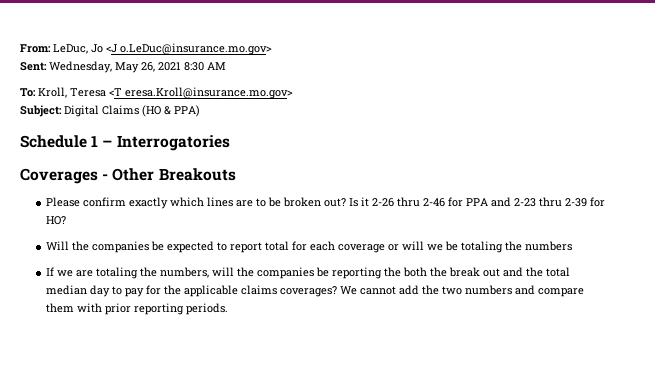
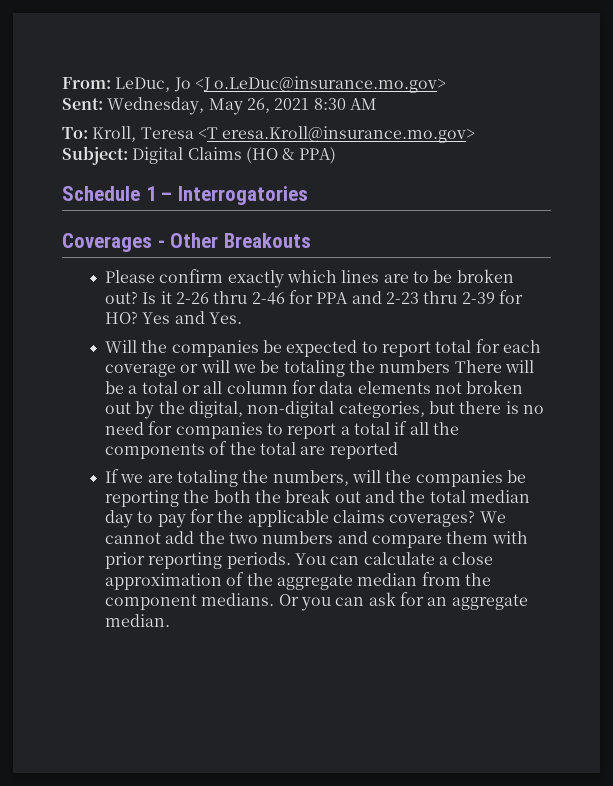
+ Yes and Yes.
- Will the companies be expected to report total for each coverage or will we be totaling the numbers
+ Will the companies be expected to report total for each coverage or will we be totaling the numbers There will be a total or all column for data elements not broken out by the digital, non-digital categories, but there is no need for companies to report a total if all the components of the total are reported
+ You can calculate a close approximation of the aggregate median from the component medians. Or you can ask for an aggregate median.

